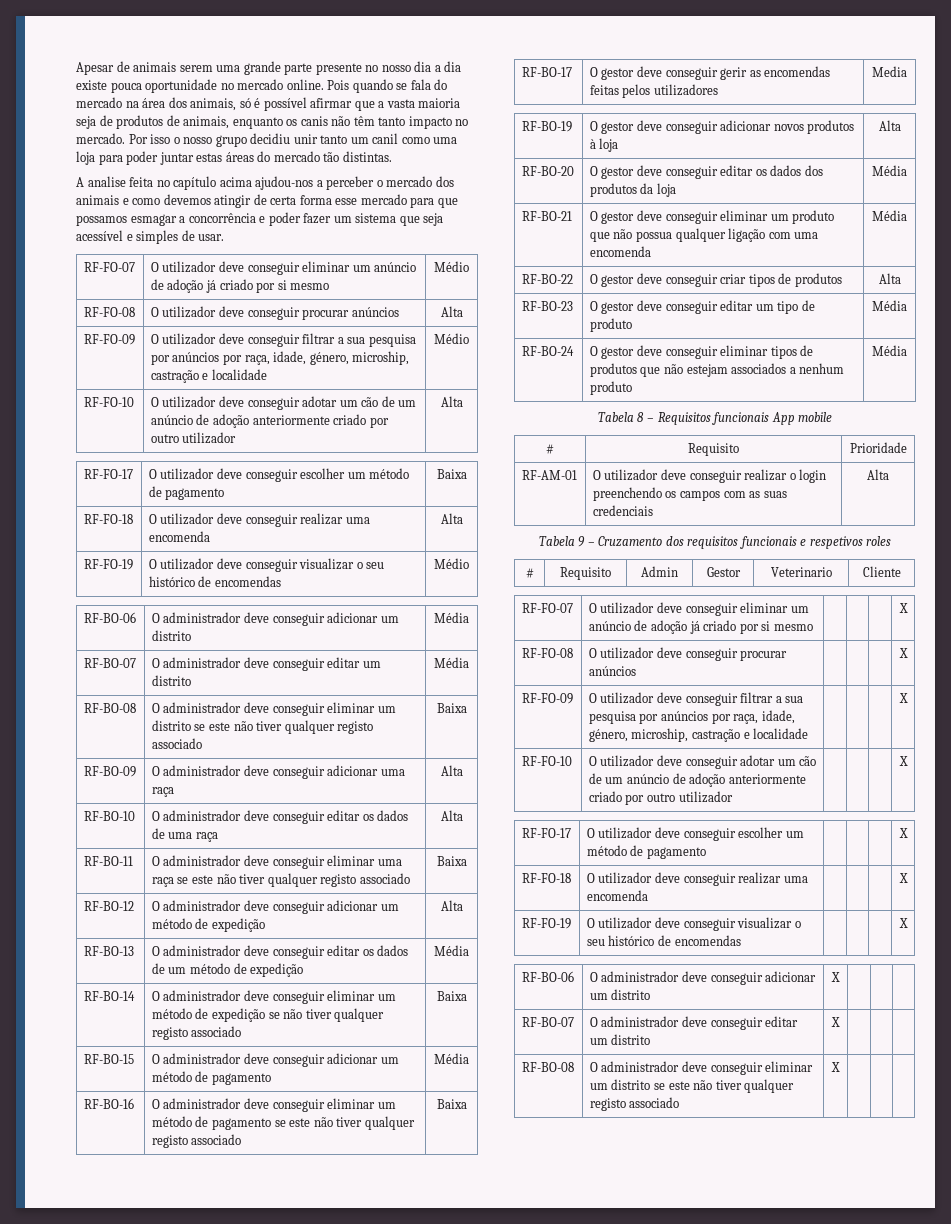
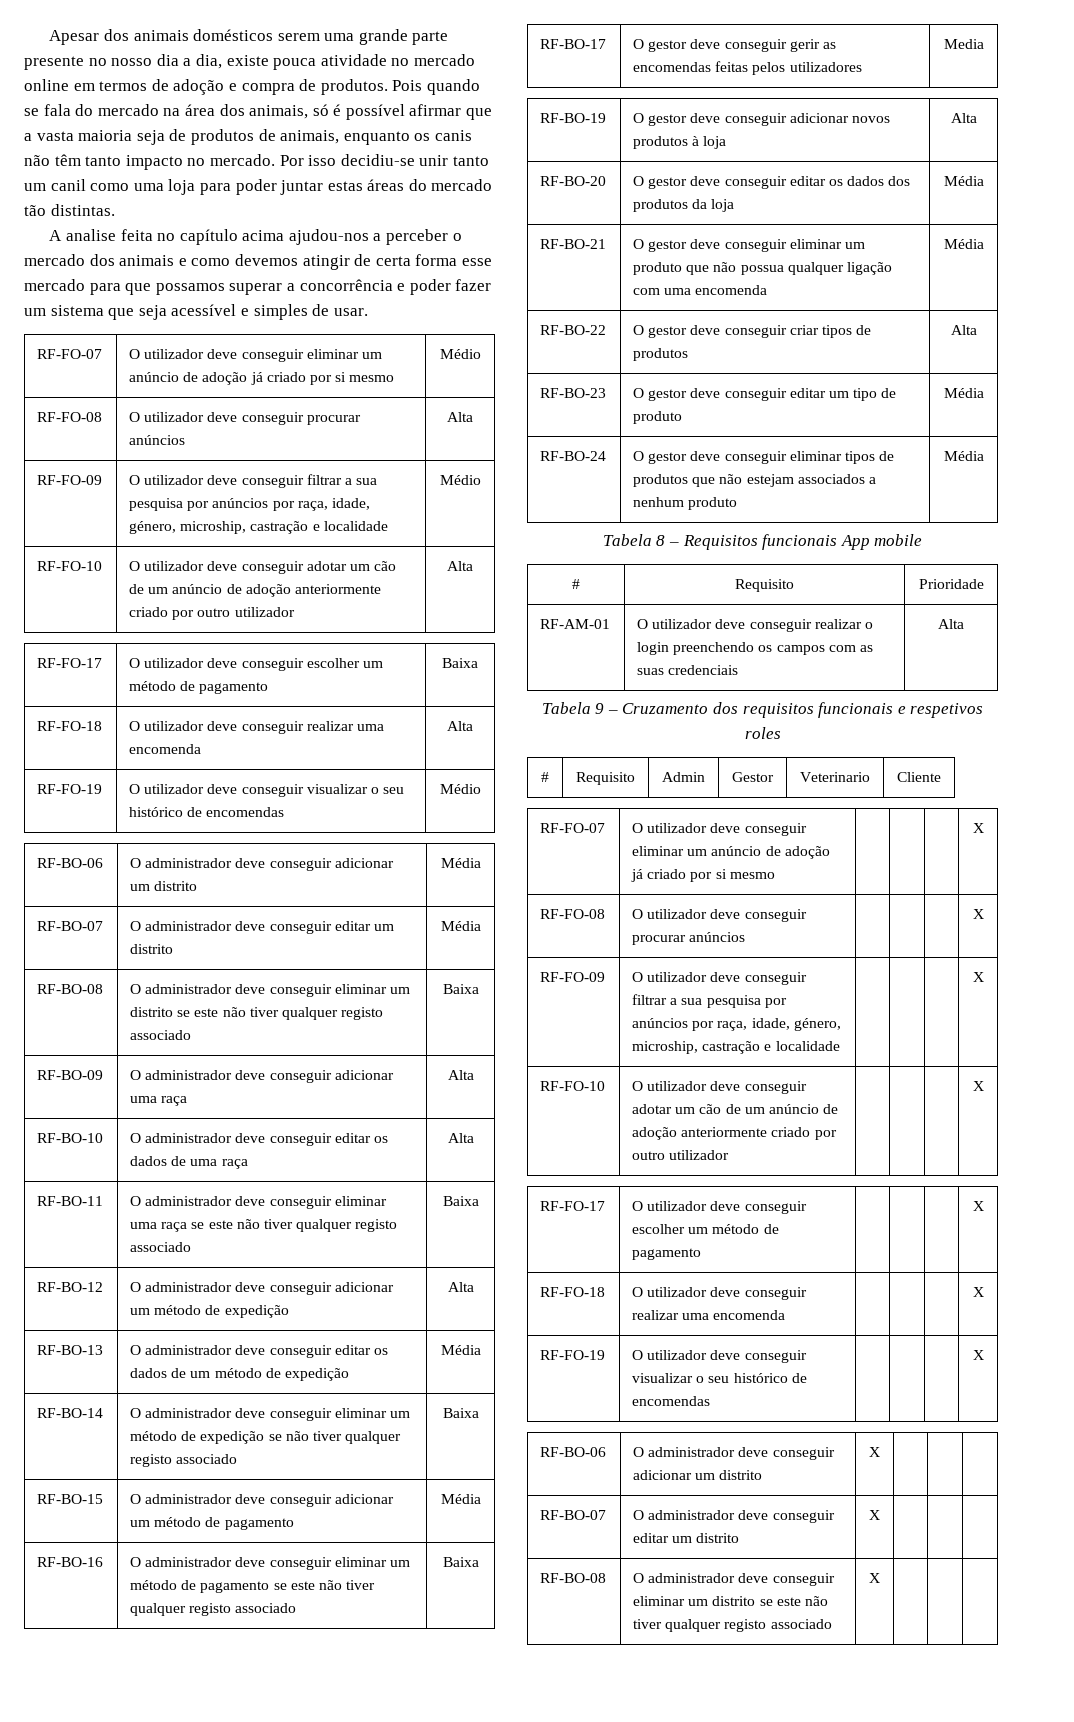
- Apesar de animais serem uma grande parte presente no nosso dia a dia existe pouca oportunidade no mercado online.
+ Apesar dos animais domésticos serem uma grande parte presente no nosso dia a dia, existe pouca atividade no mercado online em termos de adoção e compra de produtos.
- Por isso o nosso grupo decidiu unir tanto um canil como uma loja para poder juntar estas áreas do mercado tão distintas.
+ Por isso decidiu-se unir tanto um canil como uma loja para poder juntar estas áreas do mercado tão distintas.
- A analise feita no capítulo acima ajudou-nos a perceber o mercado dos animais e como devemos atingir de certa forma esse mercado para que possamos esmagar a concorrência e poder fazer um sistema que seja acessível e simples de usar.
+ A analise feita no capítulo acima ajudou-nos a perceber o mercado dos animais e como devemos atingir de certa forma esse mercado para que possamos superar a concorrência e poder fazer um sistema que seja acessível e simples de usar.

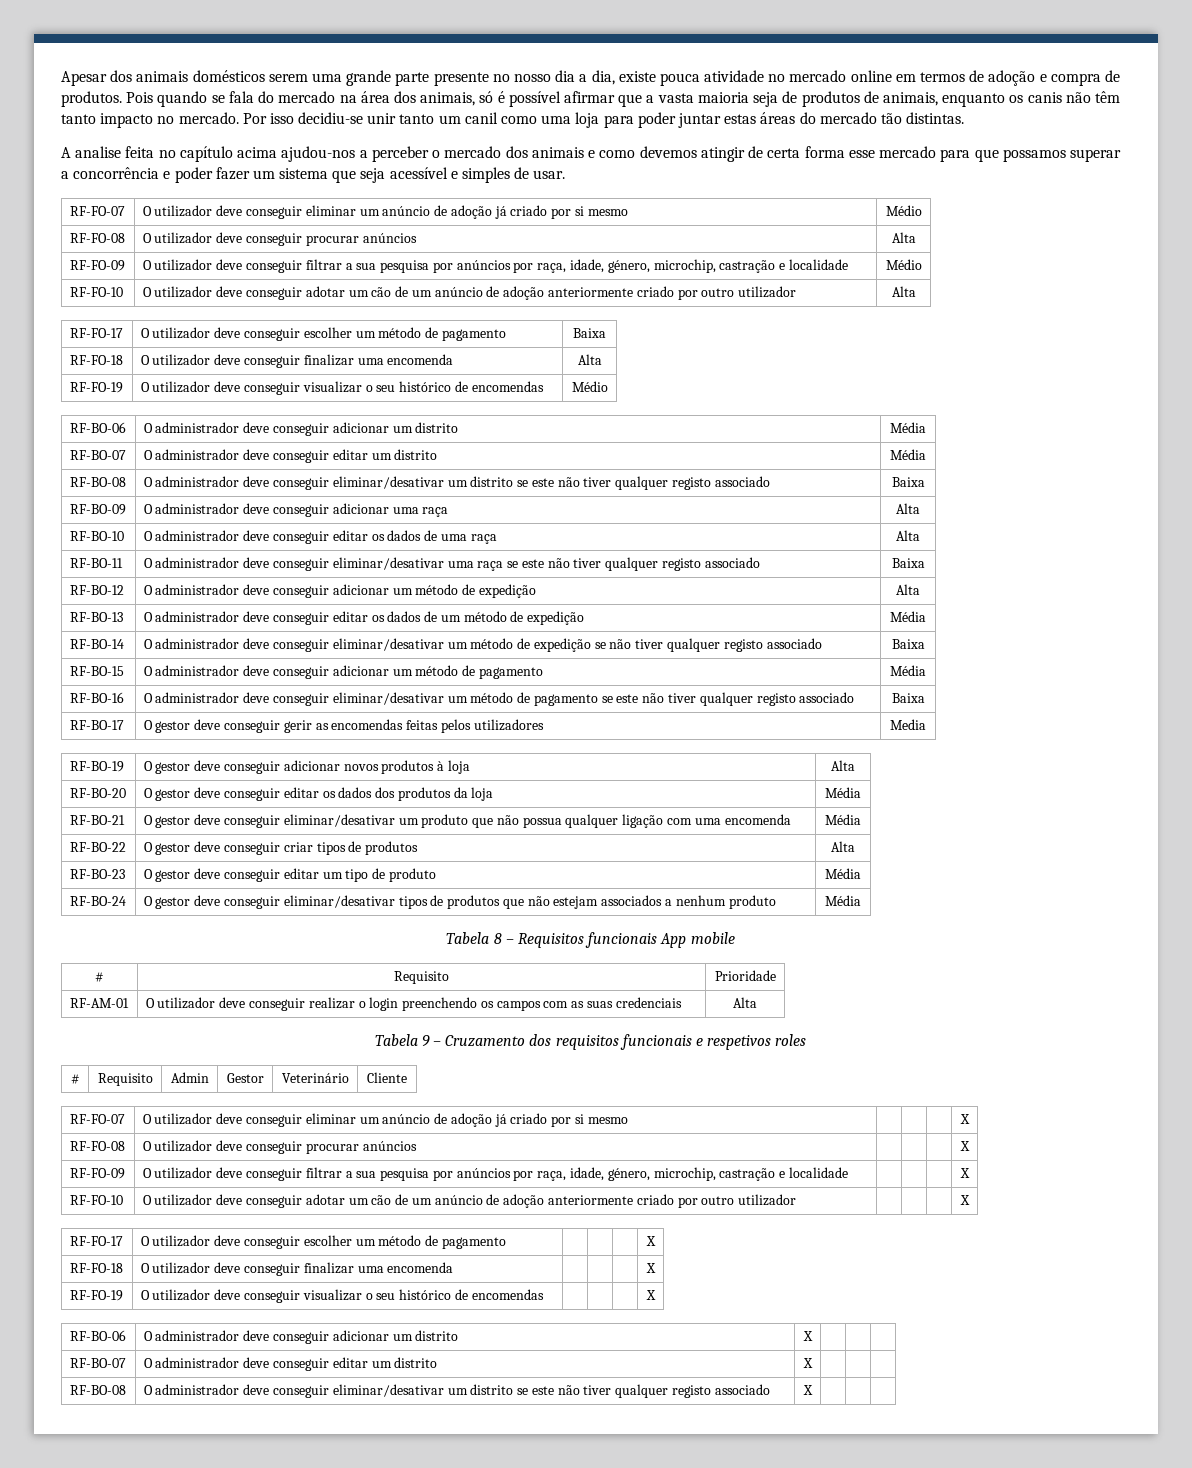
- RF-FO-09 | O utilizador deve conseguir filtrar a sua pesquisa por anúncios por raça, idade, género, microship, castração e localidade | Médio
+ RF-FO-09 | O utilizador deve conseguir filtrar a sua pesquisa por anúncios por raça, idade, género, microchip, castração e localidade | Médio
- RF-FO-18 | O utilizador deve conseguir realizar uma encomenda | Alta
+ RF-FO-18 | O utilizador deve conseguir finalizar uma encomenda | Alta
- RF-BO-08 | O administrador deve conseguir eliminar um distrito se este não tiver qualquer registo associado | Baixa
+ RF-BO-08 | O administrador deve conseguir eliminar/desativar um distrito se este não tiver qualquer registo associado | Baixa
- RF-BO-11 | O administrador deve conseguir eliminar uma raça se este não tiver qualquer registo associado | Baixa
+ RF-BO-11 | O administrador deve conseguir eliminar/desativar uma raça se este não tiver qualquer registo associado | Baixa
- RF-BO-14 | O administrador deve conseguir eliminar um método de expedição se não tiver qualquer registo associado | Baixa
+ RF-BO-14 | O administrador deve conseguir eliminar/desativar um método de expedição se não tiver qualquer registo associado | Baixa
- RF-BO-16 | O administrador deve conseguir eliminar um método de pagamento se este não tiver qualquer registo associado | Baixa
+ RF-BO-16 | O administrador deve conseguir eliminar/desativar um método de pagamento se este não tiver qualquer registo associado | Baixa
- RF-BO-21 | O gestor deve conseguir eliminar um produto que não possua qualquer ligação com uma encomenda | Média
+ RF-BO-21 | O gestor deve conseguir eliminar/desativar um produto que não possua qualquer ligação com uma encomenda | Média
- RF-BO-24 | O gestor deve conseguir eliminar tipos de produtos que não estejam associados a nenhum produto | Média
+ RF-BO-24 | O gestor deve conseguir eliminar/desativar tipos de produtos que não estejam associados a nenhum produto | Média
- # | Requisito | Admin | Gestor | Veterinario | Cliente
+ # | Requisito | Admin | Gestor | Veterinário | Cliente
- RF-FO-09 | O utilizador deve conseguir filtrar a sua pesquisa por anúncios por raça, idade, género, microship, castração e localidade | | | | X
+ RF-FO-09 | O utilizador deve conseguir filtrar a sua pesquisa por anúncios por raça, idade, género, microchip, castração e localidade | | | | X
- RF-FO-18 | O utilizador deve conseguir realizar uma encomenda | | | | X
+ RF-FO-18 | O utilizador deve conseguir finalizar uma encomenda | | | | X
- RF-BO-08 | O administrador deve conseguir eliminar um distrito se este não tiver qualquer registo associado | X | | |
+ RF-BO-08 | O administrador deve conseguir eliminar/desativar um distrito se este não tiver qualquer registo associado | X | | |

